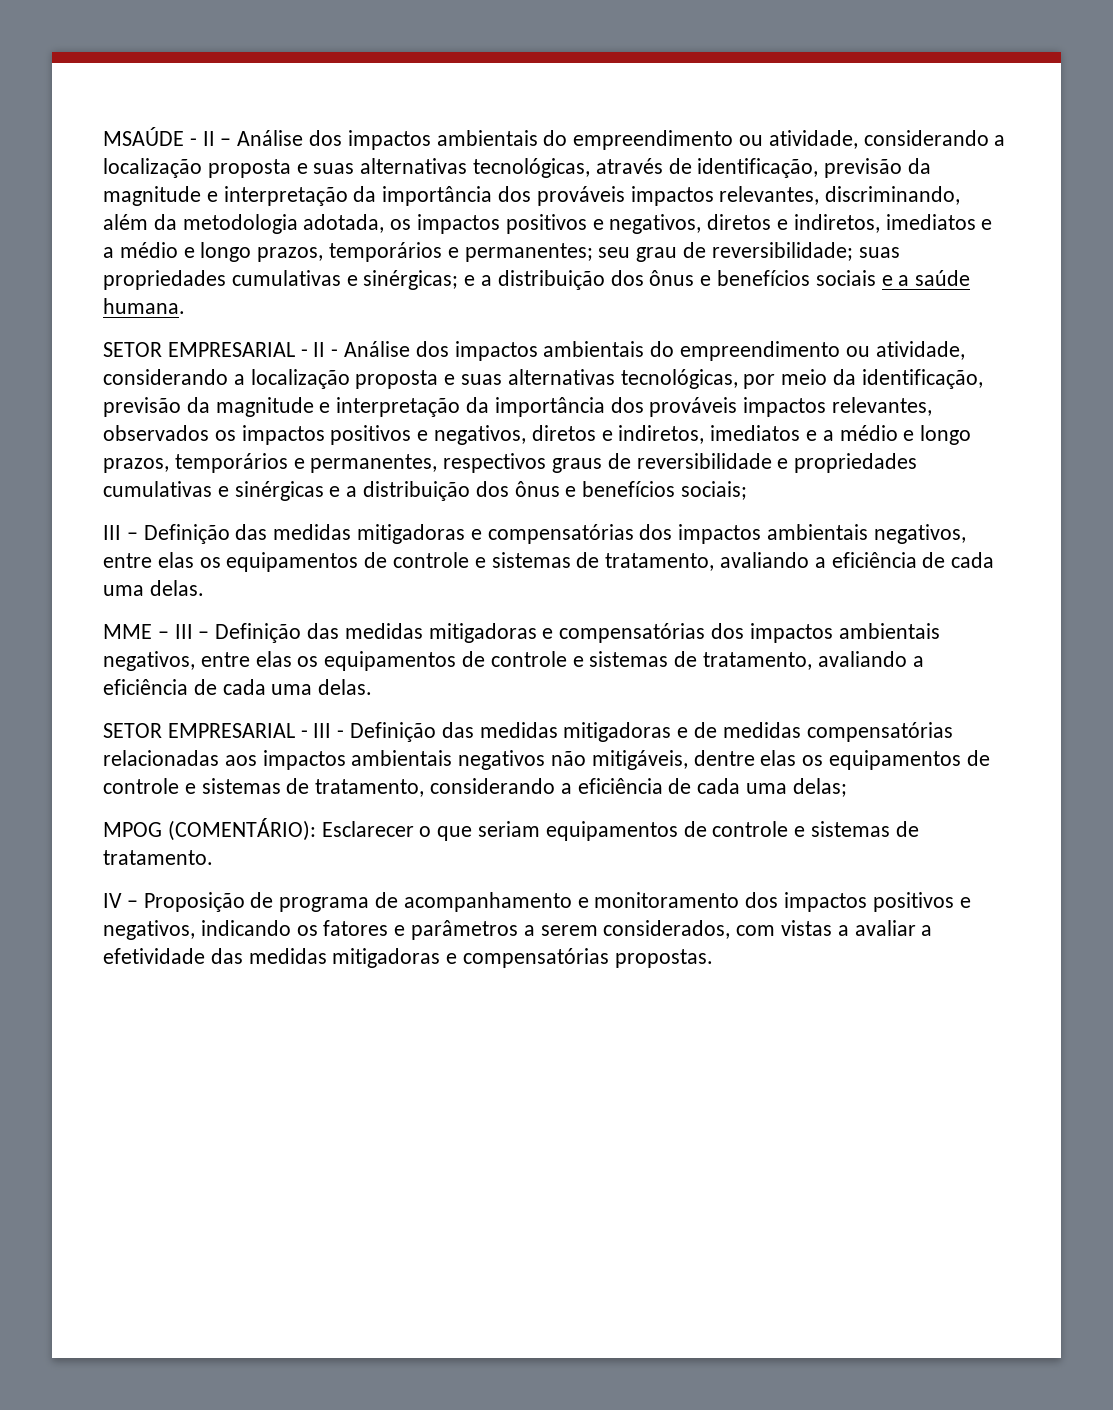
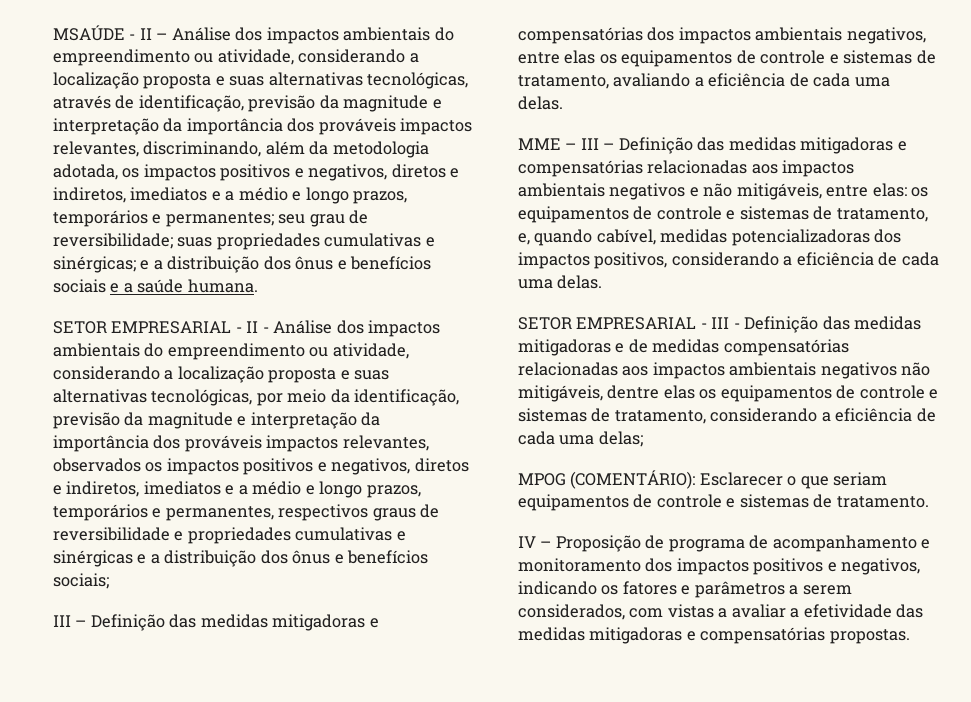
- MME – III – Definição das medidas mitigadoras e compensatórias dos impactos ambientais negativos, entre elas os equipamentos de controle e sistemas de tratamento, avaliando a eficiência de cada uma delas.
+ MME – III – Definição das medidas mitigadoras e compensatórias relacionadas aos impactos ambientais negativos e não mitigáveis, entre elas: os equipamentos de controle e sistemas de tratamento, e, quando cabível, medidas potencializadoras dos impactos positivos, considerando a eficiência de cada uma delas.

